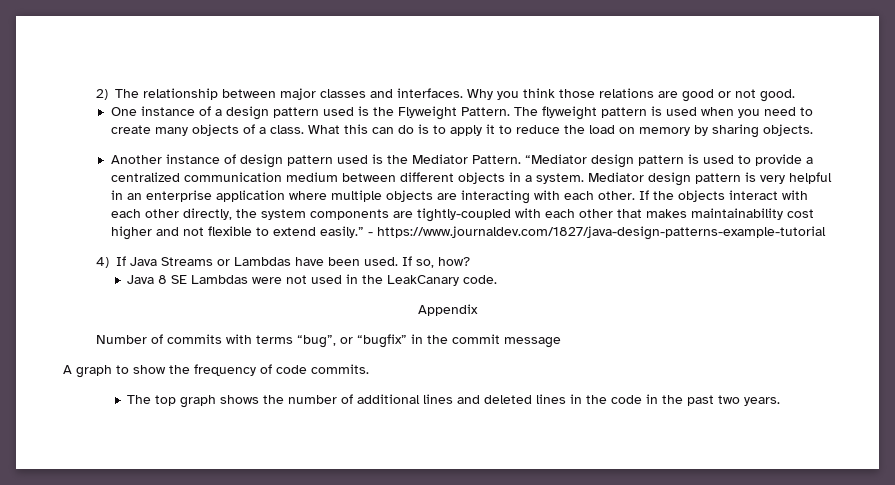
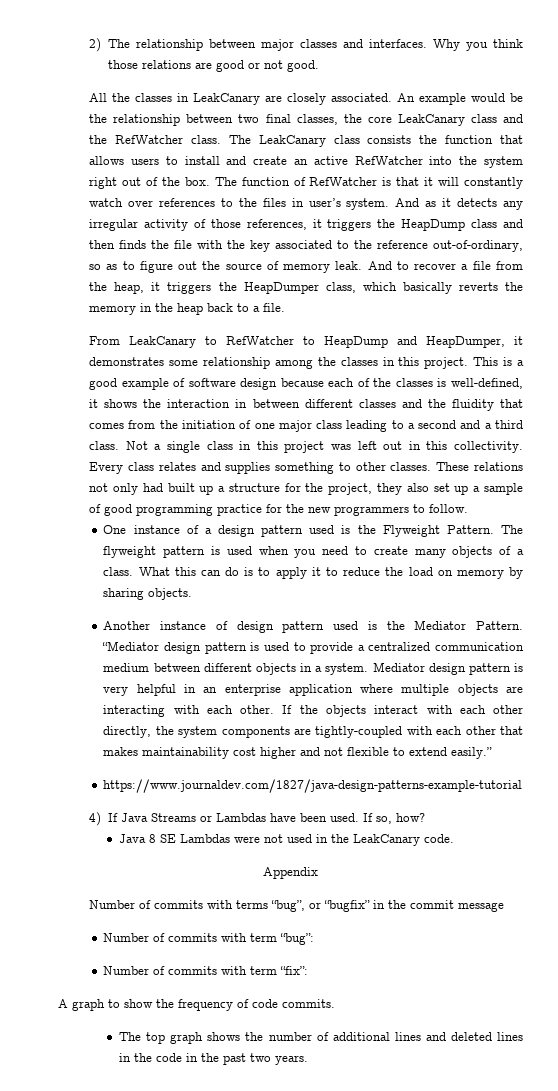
+ All the classes in LeakCanary are closely associated. An example would be the relationship between two final classes, the core LeakCanary class and the RefWatcher class. The LeakCanary class consists the function that allows users to install and create an active RefWatcher into the system right out of the box. The function of RefWatcher is that it will constantly watch over references to the files in user’s system. And as it detects any irregular activity of those references, it triggers the HeapDump class and then finds the file with the key associated to the reference out-of-ordinary, so as to figure out the source of memory leak. And to recover a file from the heap, it triggers the HeapDumper class, which basically reverts the memory in the heap back to a file.
+ From LeakCanary to RefWatcher to HeapDump and HeapDumper, it demonstrates some relationship among the classes in this project. This is a good example of software design because each of the classes is well-defined, it shows the interaction in between different classes and the fluidity that comes from the initiation of one major class leading to a second and a third class. Not a single class in this project was left out in this collectivity. Every class relates and supplies something to other classes. These relations not only had built up a structure for the project, they also set up a sample of good programming practice for the new programmers to follow.
- If the objects interact with each other directly, the system components are tightly-coupled with each other that makes maintainability cost higher and not flexible to extend easily.” - https://www.journaldev.com/1827/java-design-patterns-example-tutorial
+ If the objects interact with each other directly, the system components are tightly-coupled with each other that makes maintainability cost higher and not flexible to extend easily.”
+ https://www.journaldev.com/1827/java-design-patterns-example-tutorial
+ Number of commits with term “bug”:
+ Number of commits with term “fix”:

